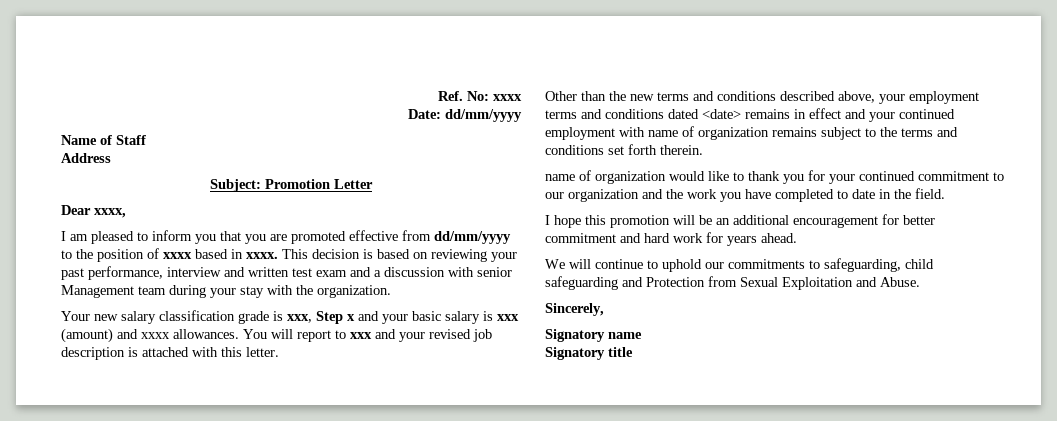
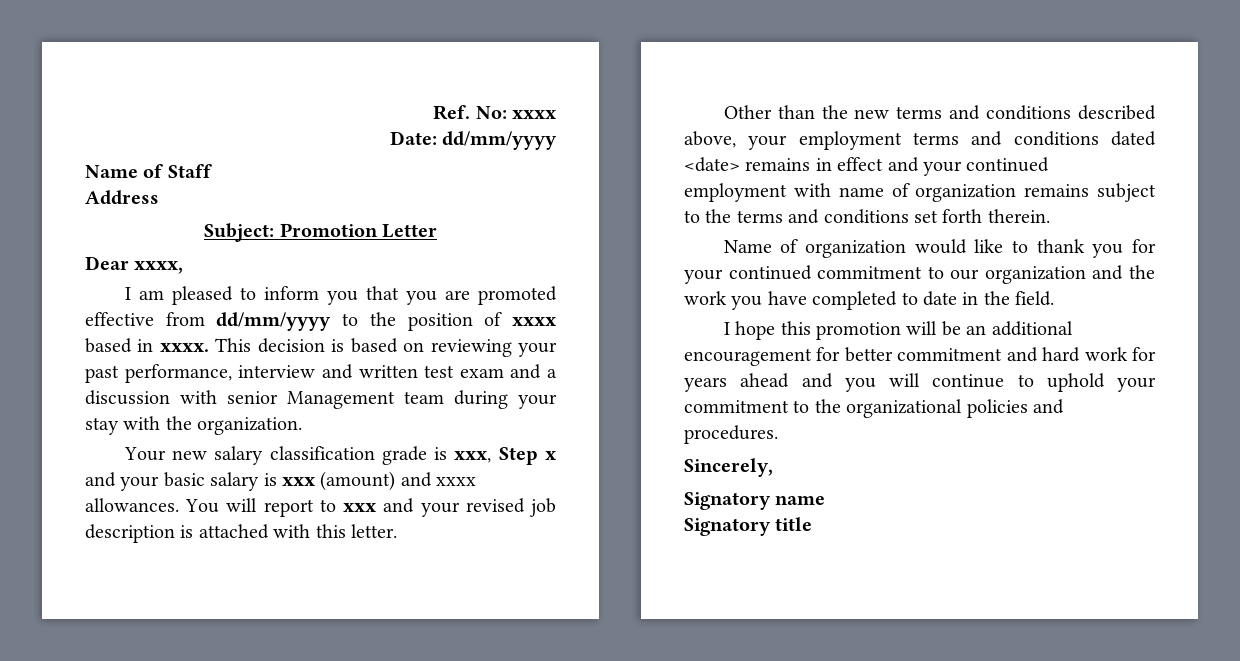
- name of organization would like to thank you for your continued commitment to our organization and the work you have completed to date in the field.
+ Name of organization would like to thank you for your continued commitment to our organization and the work you have completed to date in the field.
- I hope this promotion will be an additional encouragement for better commitment and hard work for years ahead.
- We will continue to uphold our commitments to safeguarding, child safeguarding and Protection from Sexual Exploitation and Abuse.
+ I hope this promotion will be an additional encouragement for better commitment and hard work for years ahead and you will continue to uphold your commitment to the organizational policies and procedures.

